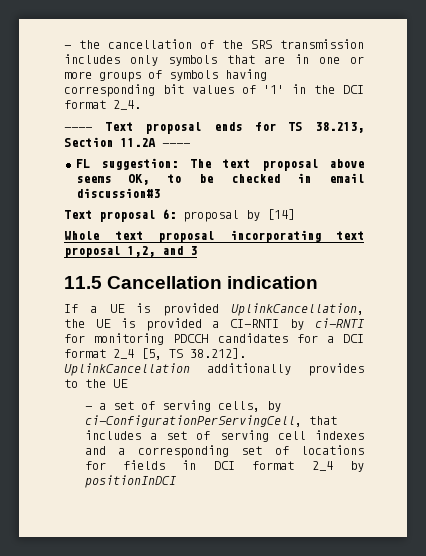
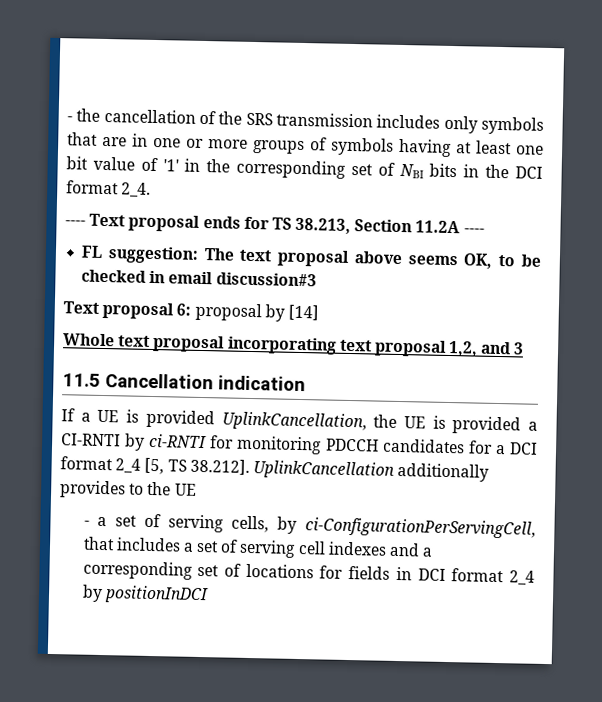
- - the cancellation of the SRS transmission includes only symbols that are in one or more groups of symbols having corresponding bit values of '1' in the DCI format 2_4.
+ - the cancellation of the SRS transmission includes only symbols that are in one or more groups of symbols having at least one bit value of '1' in the corresponding set of NBI bits in the DCI format 2_4.

